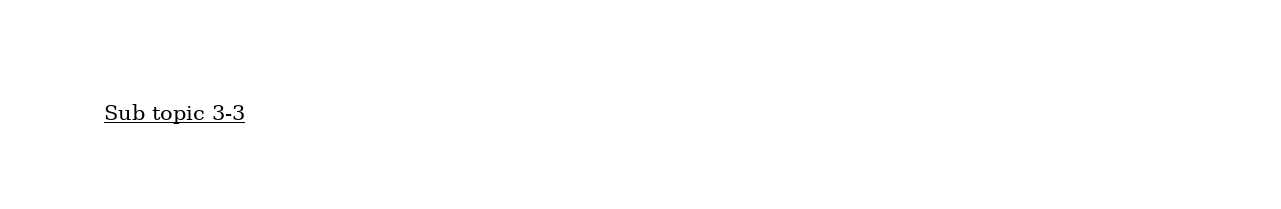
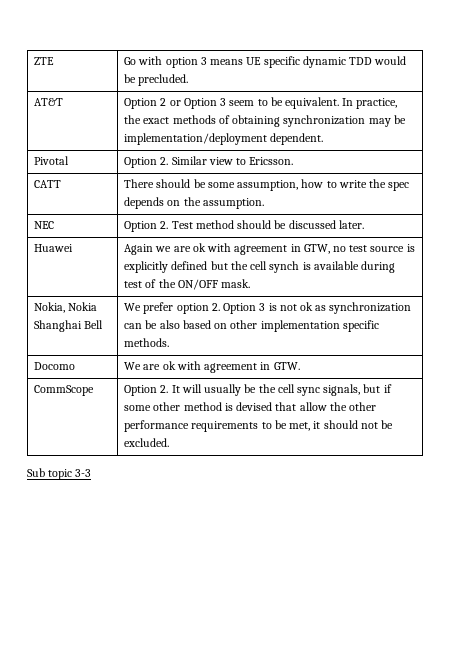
+ ZTE | Go with option 3 means UE specific dynamic TDD would be precluded.
+ AT&T | Option 2 or Option 3 seem to be equivalent. In practice, the exact methods of obtaining synchronization may be implementation/deployment dependent.
+ Pivotal | Option 2. Similar view to Ericsson.
+ CATT | There should be some assumption, how to write the spec depends on the assumption.
+ NEC | Option 2. Test method should be discussed later.
+ Huawei | Again we are ok with agreement in GTW, no test source is explicitly defined but the cell synch is available during test of the ON/OFF mask.
+ Nokia, Nokia Shanghai Bell | We prefer option 2. Option 3 is not ok as synchronization can be also based on other implementation specific methods.
+ Docomo | We are ok with agreement in GTW.
+ CommScope | Option 2. It will usually be the cell sync signals, but if some other method is devised that allow the other performance requirements to be met, it should not be excluded.

